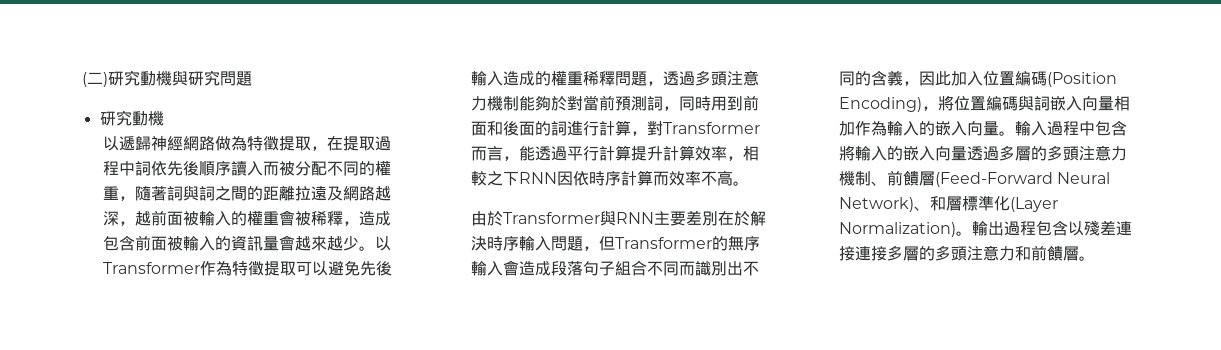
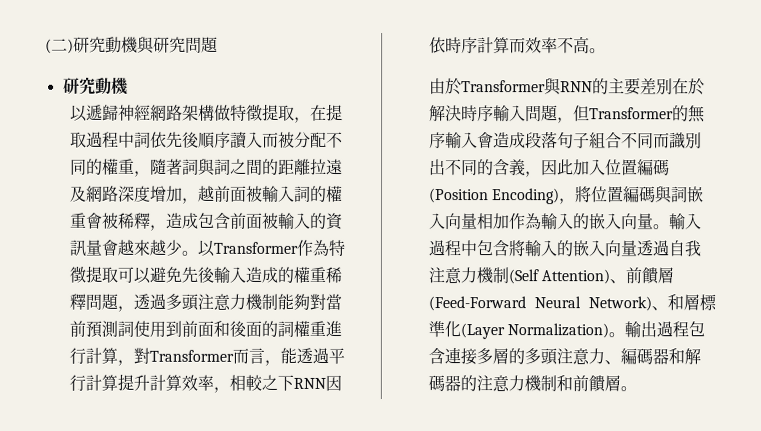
- 以遞歸神經網路做為特徵提取，在提取過程中詞依先後順序讀入而被分配不同的權重，隨著詞與詞之間的距離拉遠及網路越深，越前面被輸入的權重會被稀釋，造成包含前面被輸入的資訊量會越來越少。
+ 以遞歸神經網路架構做特徵提取，在提取過程中詞依先後順序讀入而被分配不同的權重，隨著詞與詞之間的距離拉遠及網路深度增加，越前面被輸入詞的權重會被稀釋，造成包含前面被輸入的資訊量會越來越少。
- 以Transformer作為特徵提取可以避免先後輸入造成的權重稀釋問題，透過多頭注意力機制能夠於對當前預測詞，同時用到前面和後面的詞進行計算，對Transformer而言，能透過平行計算提升計算效率，相較之下RNN因依時序計算而效率不高。
+ 以Transformer作為特徵提取可以避免先後輸入造成的權重稀釋問題，透過多頭注意力機制能夠對當前預測詞使用到前面和後面的詞權重進行計算，對Transformer而言，能透過平行計算提升計算效率，相較之下RNN因依時序計算而效率不高。
- 由於Transformer與RNN主要差別在於解決時序輸入問題，但Transformer的無序輸入會造成段落句子組合不同而識別出不同的含義，因此加入位置編碼(Position Encoding)，將位置編碼與詞嵌入向量相加作為輸入的嵌入向量。
+ 由於Transformer與RNN的主要差別在於解決時序輸入問題，但Transformer的無序輸入會造成段落句子組合不同而識別出不同的含義，因此加入位置編碼(Position Encoding)，將位置編碼與詞嵌入向量相加作為輸入的嵌入向量。
- 輸入過程中包含將輸入的嵌入向量透過多層的多頭注意力機制、前饋層(Feed-Forward Neural Network)、和層標準化(Layer Normalization)。
+ 輸入過程中包含將輸入的嵌入向量透過自我注意力機制(Self Attention)、前饋層(Feed-Forward Neural Network)、和層標準化(Layer Normalization)。
- 輸出過程包含以殘差連接連接多層的多頭注意力和前饋層。
+ 輸出過程包含連接多層的多頭注意力、編碼器和解碼器的注意力機制和前饋層。

